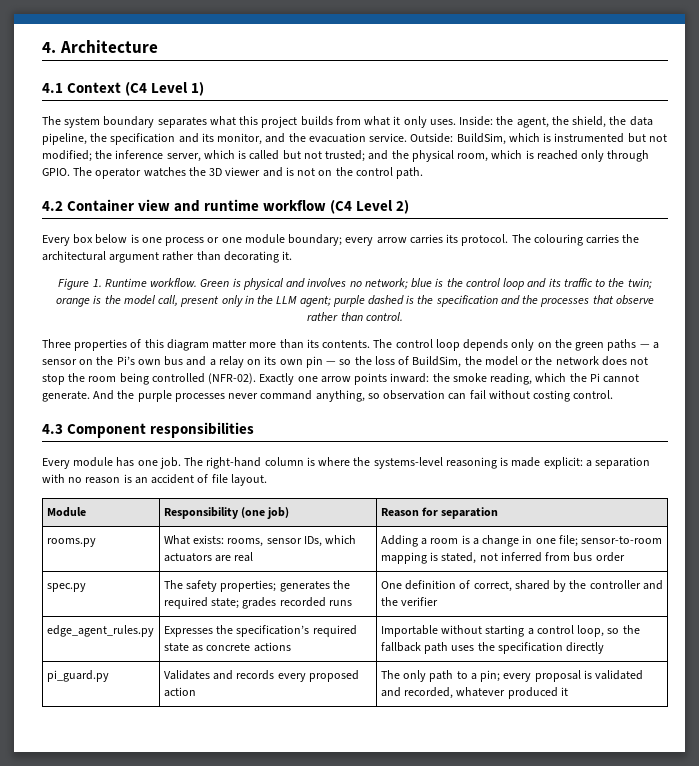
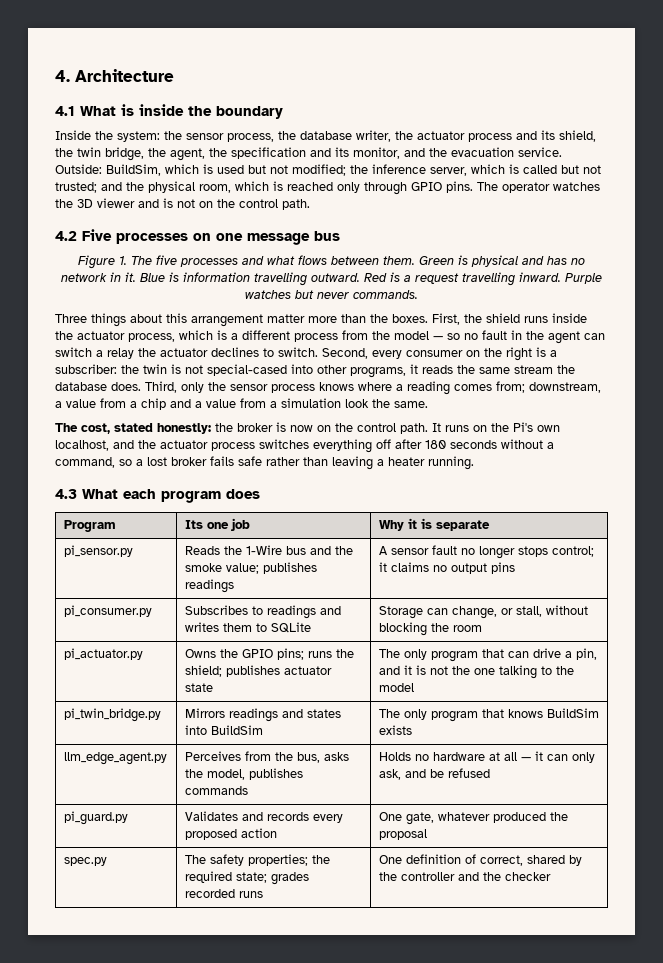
- 4.1 Context (C4 Level 1)
- The system boundary separates what this project builds from what it only uses. Inside: the agent, the shield, the data pipeline, the specification and its monitor, and the evacuation service.
+ 4.1 What is inside the boundary
+ Inside the system: the sensor process, the database writer, the actuator process and its shield, the twin bridge, the agent, the specification and its monitor, and the evacuation service.
- Outside: BuildSim, which is instrumented but not modified; the inference server, which is called but not trusted; and the physical room, which is reached only through GPIO.
+ Outside: BuildSim, which is used but not modified; the inference server, which is called but not trusted; and the physical room, which is reached only through GPIO pins.
- 4.2 Container view and runtime workflow (C4 Level 2)
- Every box below is one process or one module boundary; every arrow carries its protocol. The colouring carries the architectural argument rather than decorating it.
- Figure 1. Runtime workflow. Green is physical and involves no network; blue is the control loop and its traffic to the twin; orange is the model call, present only in the LLM agent; purple dashed is the specification and the processes that observe rather than control.
- Three properties of this diagram matter more than its contents. The control loop depends only on the green paths — a sensor on the Pi’s own bus and a relay on its own pin — so the loss of BuildSim, the model or the network does not stop the room being controlled (NFR-02). Exactly one arrow points inward: the smoke reading, which the Pi cannot generate. And the purple processes never command anything, so observation can fail without costing control.
- 4.3 Component responsibilities
- Every module has one job. The right-hand column is where the systems-level reasoning is made explicit: a separation with no reason is an accident of file layout.
- Module | Responsibility (one job) | Reason for separation
- rooms.py | What exists: rooms, sensor IDs, which actuators are real | Adding a room is a change in one file; sensor-to-room mapping is stated, not inferred from bus order
+ 4.2 Five processes on one message bus
+ Figure 1. The five processes and what flows between them. Green is physical and has no network in it. Blue is information travelling outward. Red is a request travelling inward. Purple watches but never commands.
+ Three things about this arrangement matter more than the boxes. First, the shield runs inside the actuator process, which is a different process from the model — so no fault in the agent can switch a relay the actuator declines to switch. Second, every consumer on the right is a subscriber: the twin is not special-cased into other programs, it reads the same stream the database does. Third, only the sensor process knows where a reading comes from; downstream, a value from a chip and a value from a simulation look the same.
+ The cost, stated honestly: the broker is now on the control path. It runs on the Pi's own localhost, and the actuator process switches everything off after 180 seconds without a command, so a lost broker fails safe rather than leaving a heater running.
+ 4.3 What each program does
+ Program | Its one job | Why it is separate
+ pi_sensor.py | Reads the 1-Wire bus and the smoke value; publishes readings | A sensor fault no longer stops control; it claims no output pins
+ pi_consumer.py | Subscribes to readings and writes them to SQLite | Storage can change, or stall, without blocking the room
+ pi_actuator.py | Owns the GPIO pins; runs the shield; publishes actuator state | The only program that can drive a pin, and it is not the one talking to the model
+ pi_twin_bridge.py | Mirrors readings and states into BuildSim | The only program that knows BuildSim exists
+ llm_edge_agent.py | Perceives from the bus, asks the model, publishes commands | Holds no hardware at all — it can only ask, and be refused
+ pi_guard.py | Validates and records every proposed action | One gate, whatever produced the proposal
- spec.py | The safety properties; generates the required state; grades recorded runs | One definition of correct, shared by the controller and the verifier
- edge_agent_rules.py | Expresses the specification’s required state as concrete actions | Importable without starting a control loop, so the fallback path uses the specification directly
- pi_guard.py | Validates and records every proposed action | The only path to a pin; every proposal is validated and recorded, whatever produced it
+ spec.py | The safety properties; the required state; grades recorded runs | One definition of correct, shared by the controller and the checker

